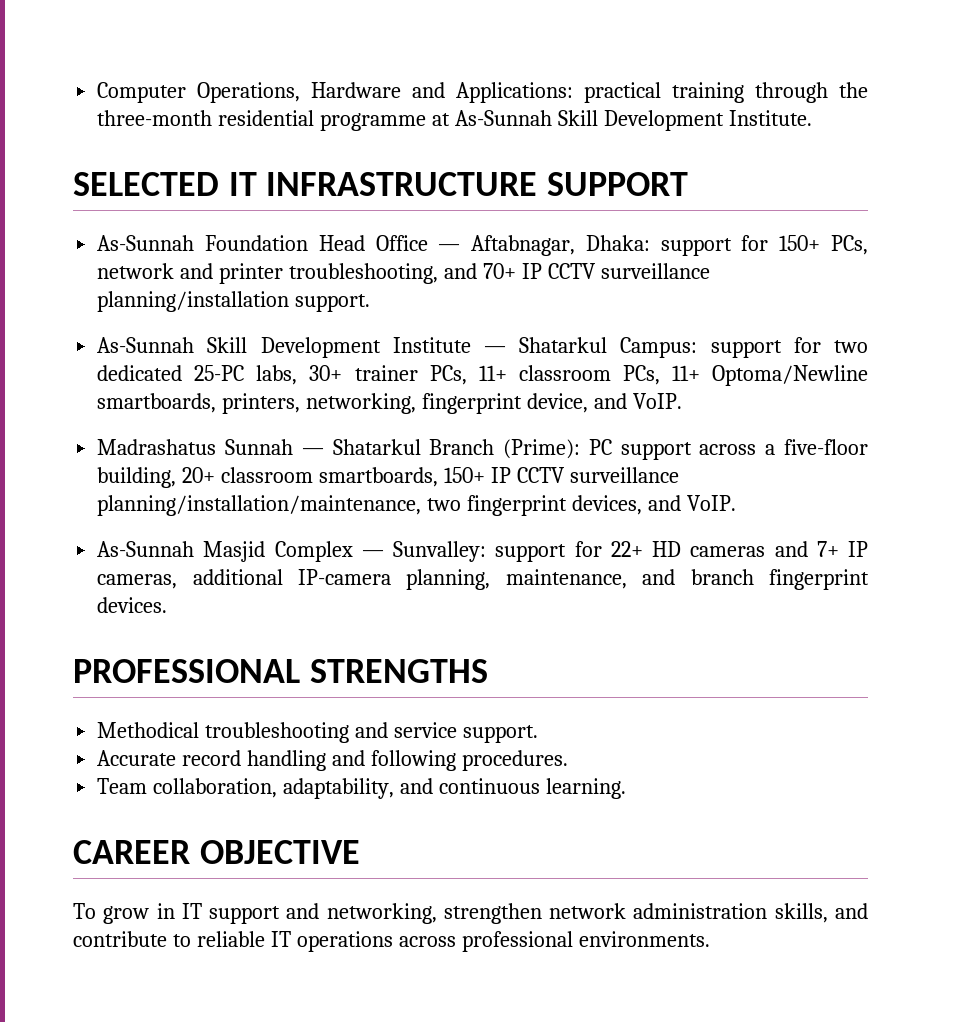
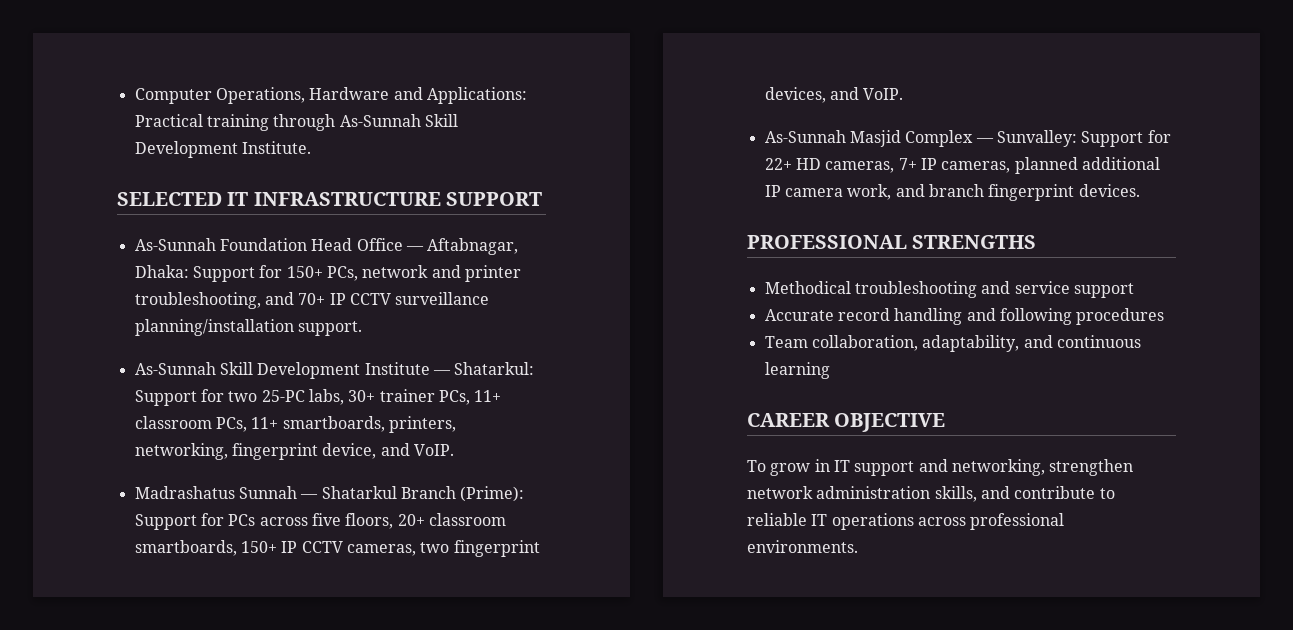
- Computer Operations, Hardware and Applications: practical training through the three-month residential programme at As-Sunnah Skill Development Institute.
+ Computer Operations, Hardware and Applications: Practical training through As-Sunnah Skill Development Institute.
- As-Sunnah Foundation Head Office — Aftabnagar, Dhaka: support for 150+ PCs, network and printer troubleshooting, and 70+ IP CCTV surveillance planning/installation support.
+ As-Sunnah Foundation Head Office — Aftabnagar, Dhaka: Support for 150+ PCs, network and printer troubleshooting, and 70+ IP CCTV surveillance planning/installation support.
- As-Sunnah Skill Development Institute — Shatarkul Campus: support for two dedicated 25-PC labs, 30+ trainer PCs, 11+ classroom PCs, 11+ Optoma/Newline smartboards, printers, networking, fingerprint device, and VoIP.
+ As-Sunnah Skill Development Institute — Shatarkul: Support for two 25-PC labs, 30+ trainer PCs, 11+ classroom PCs, 11+ smartboards, printers, networking, fingerprint device, and VoIP.
- Madrashatus Sunnah — Shatarkul Branch (Prime): PC support across a five-floor building, 20+ classroom smartboards, 150+ IP CCTV surveillance planning/installation/maintenance, two fingerprint devices, and VoIP.
+ Madrashatus Sunnah — Shatarkul Branch (Prime): Support for PCs across five floors, 20+ classroom smartboards, 150+ IP CCTV cameras, two fingerprint devices, and VoIP.
- As-Sunnah Masjid Complex — Sunvalley: support for 22+ HD cameras and 7+ IP cameras, additional IP-camera planning, maintenance, and branch fingerprint devices.
+ As-Sunnah Masjid Complex — Sunvalley: Support for 22+ HD cameras, 7+ IP cameras, planned additional IP camera work, and branch fingerprint devices.
- Methodical troubleshooting and service support.
+ Methodical troubleshooting and service support
- Accurate record handling and following procedures.
+ Accurate record handling and following procedures
- Team collaboration, adaptability, and continuous learning.
+ Team collaboration, adaptability, and continuous learning

